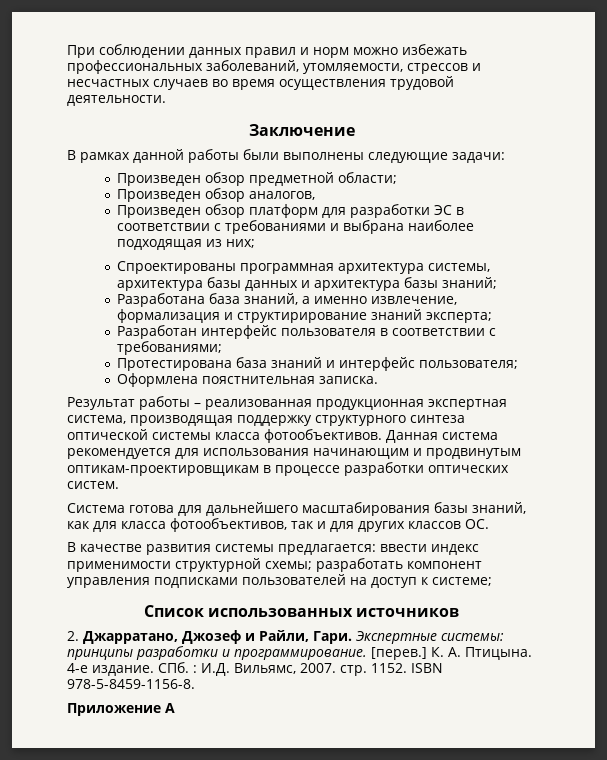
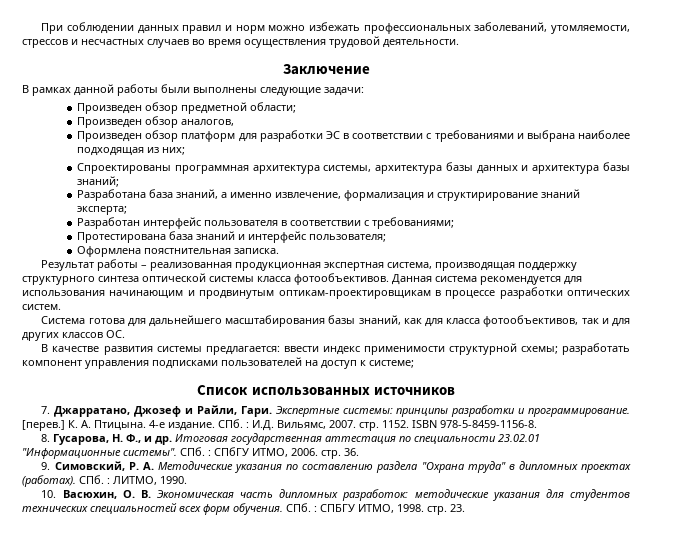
- 2. Джарратано, Джозеф и Райли, Гари.
+ 7. Джарратано, Джозеф и Райли, Гари.
- Приложение А
+ 8. Гусарова, Н. Ф., и др. Итоговая государственная аттестация по специальности 23.02.01 "Информационные системы". СПб. : СПбГУ ИТМО, 2006. стр. 36.
+ 9. Симовский, Р. А. Методические указания по составлению раздела "Охрана труда" в дипломных проектах (работах). СПб. : ЛИТМО, 1990.
+ 10. Васюхин, О. В. Экономическая часть дипломных разработок: методические указания для студентов технических специальностей всех форм обучения. СПб. : СПБГУ ИТМО, 1998. стр. 23.

